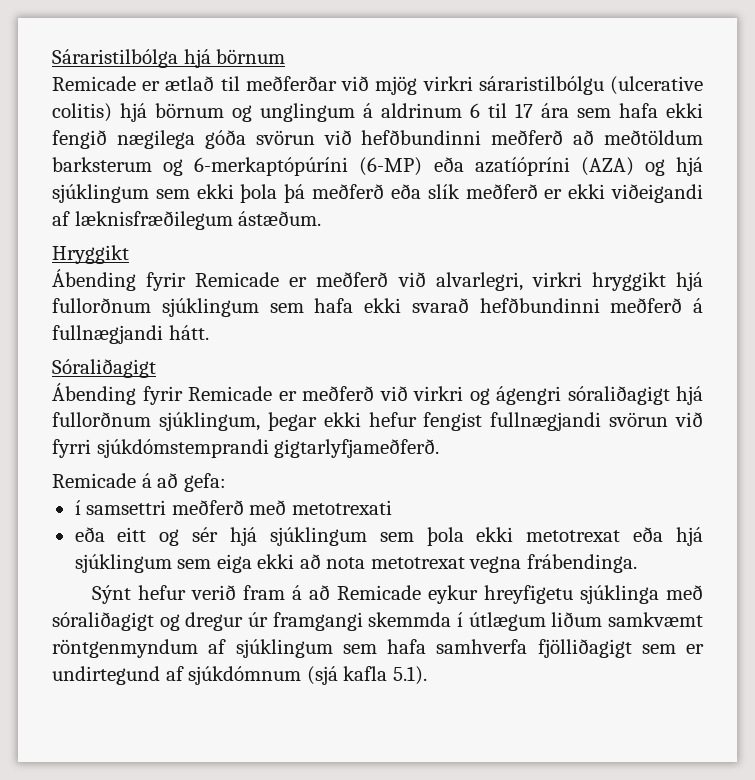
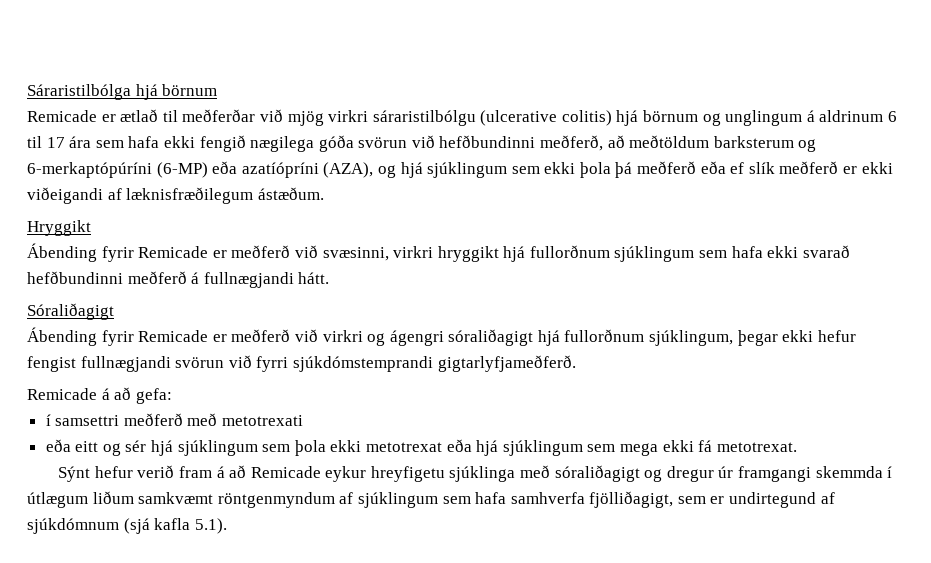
- Remicade er ætlað til meðferðar við mjög virkri sáraristilbólgu (ulcerative colitis) hjá börnum og unglingum á aldrinum 6 til 17 ára sem hafa ekki fengið nægilega góða svörun við hefðbundinni meðferð að meðtöldum barksterum og 6-merkaptópúríni (6-MP) eða azatíópríni (AZA) og hjá sjúklingum sem ekki þola þá meðferð eða slík meðferð er ekki viðeigandi af læknisfræðilegum ástæðum.
+ Remicade er ætlað til meðferðar við mjög virkri sáraristilbólgu (ulcerative colitis) hjá börnum og unglingum á aldrinum 6 til 17 ára sem hafa ekki fengið nægilega góða svörun við hefðbundinni meðferð, að meðtöldum barksterum og 6-merkaptópúríni (6-MP) eða azatíópríni (AZA), og hjá sjúklingum sem ekki þola þá meðferð eða ef slík meðferð er ekki viðeigandi af læknisfræðilegum ástæðum.
- Ábending fyrir Remicade er meðferð við alvarlegri, virkri hryggikt hjá fullorðnum sjúklingum sem hafa ekki svarað hefðbundinni meðferð á fullnægjandi hátt.
+ Ábending fyrir Remicade er meðferð við svæsinni, virkri hryggikt hjá fullorðnum sjúklingum sem hafa ekki svarað hefðbundinni meðferð á fullnægjandi hátt.
- eða eitt og sér hjá sjúklingum sem þola ekki metotrexat eða hjá sjúklingum sem eiga ekki að nota metotrexat vegna frábendinga.
+ eða eitt og sér hjá sjúklingum sem þola ekki metotrexat eða hjá sjúklingum sem mega ekki fá metotrexat.
- Sýnt hefur verið fram á að Remicade eykur hreyfigetu sjúklinga með sóraliðagigt og dregur úr framgangi skemmda í útlægum liðum samkvæmt röntgenmyndum af sjúklingum sem hafa samhverfa fjölliðagigt sem er undirtegund af sjúkdómnum (sjá kafla 5.1).
+ Sýnt hefur verið fram á að Remicade eykur hreyfigetu sjúklinga með sóraliðagigt og dregur úr framgangi skemmda í útlægum liðum samkvæmt röntgenmyndum af sjúklingum sem hafa samhverfa fjölliðagigt, sem er undirtegund af sjúkdómnum (sjá kafla 5.1).

